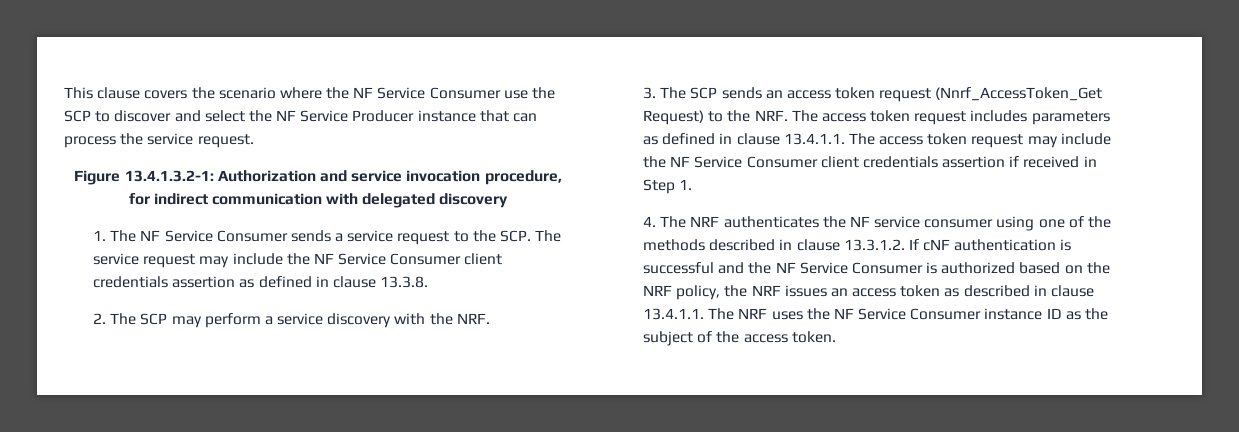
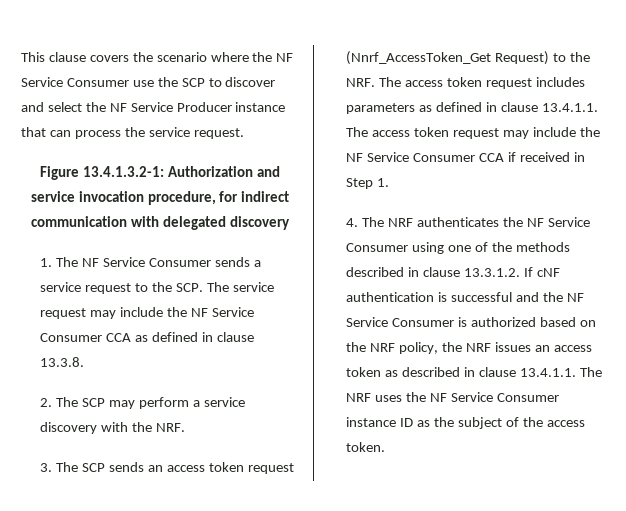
- 1. The NF Service Consumer sends a service request to the SCP. The service request may include the NF Service Consumer client credentials assertion as defined in clause 13.3.8.
+ 1. The NF Service Consumer sends a service request to the SCP. The service request may include the NF Service Consumer CCA as defined in clause 13.3.8.
- 3. The SCP sends an access token request (Nnrf_AccessToken_Get Request) to the NRF. The access token request includes parameters as defined in clause 13.4.1.1. The access token request may include the NF Service Consumer client credentials assertion if received in Step 1.
+ 3. The SCP sends an access token request (Nnrf_AccessToken_Get Request) to the NRF. The access token request includes parameters as defined in clause 13.4.1.1. The access token request may include the NF Service Consumer CCA if received in Step 1.
- 4. The NRF authenticates the NF service consumer using one of the methods described in clause 13.3.1.2. If cNF authentication is successful and the NF Service Consumer is authorized based on the NRF policy, the NRF issues an access token as described in clause 13.4.1.1. The NRF uses the NF Service Consumer instance ID as the subject of the access token.
+ 4. The NRF authenticates the NF Service Consumer using one of the methods described in clause 13.3.1.2. If cNF authentication is successful and the NF Service Consumer is authorized based on the NRF policy, the NRF issues an access token as described in clause 13.4.1.1. The NRF uses the NF Service Consumer instance ID as the subject of the access token.

